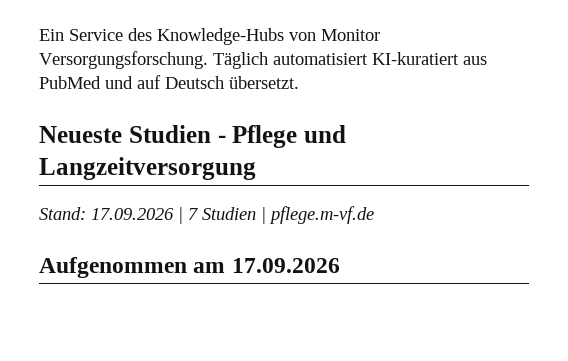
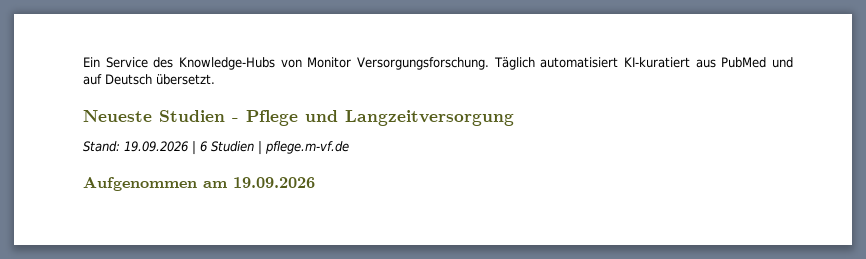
- Stand: 17.09.2026 | 7 Studien | pflege.m-vf.de
+ Stand: 19.09.2026 | 6 Studien | pflege.m-vf.de
- Aufgenommen am 17.09.2026
+ Aufgenommen am 19.09.2026

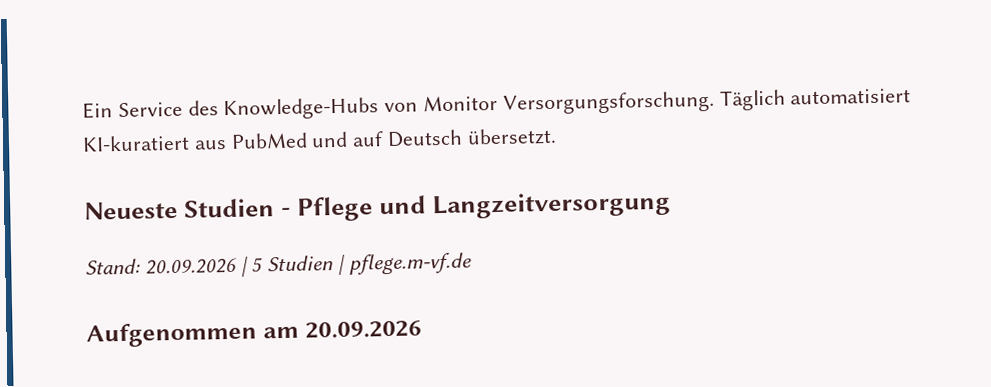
- Stand: 19.09.2026 | 6 Studien | pflege.m-vf.de
+ Stand: 20.09.2026 | 5 Studien | pflege.m-vf.de
- Aufgenommen am 19.09.2026
+ Aufgenommen am 20.09.2026

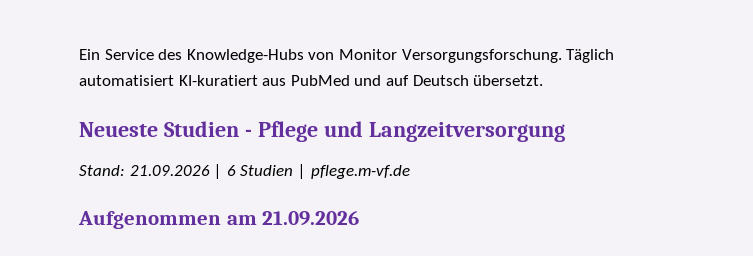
- Stand: 20.09.2026 | 5 Studien | pflege.m-vf.de
+ Stand: 21.09.2026 | 6 Studien | pflege.m-vf.de
- Aufgenommen am 20.09.2026
+ Aufgenommen am 21.09.2026

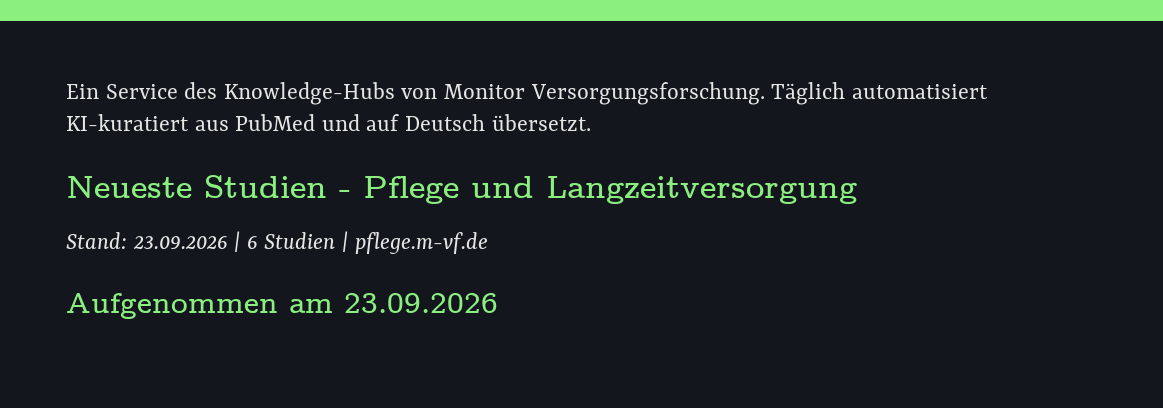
- Stand: 21.09.2026 | 6 Studien | pflege.m-vf.de
+ Stand: 23.09.2026 | 6 Studien | pflege.m-vf.de
- Aufgenommen am 21.09.2026
+ Aufgenommen am 23.09.2026

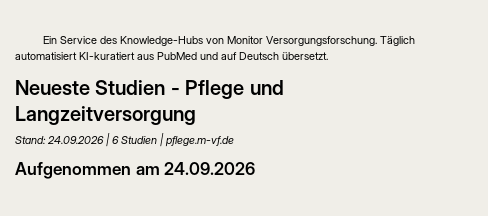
- Stand: 23.09.2026 | 6 Studien | pflege.m-vf.de
+ Stand: 24.09.2026 | 6 Studien | pflege.m-vf.de
- Aufgenommen am 23.09.2026
+ Aufgenommen am 24.09.2026

